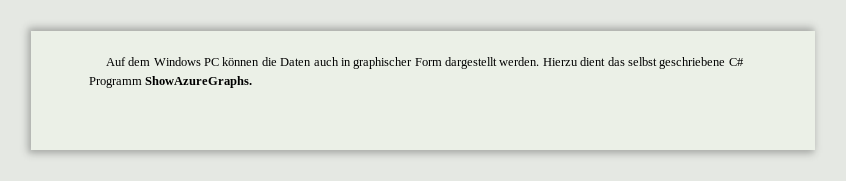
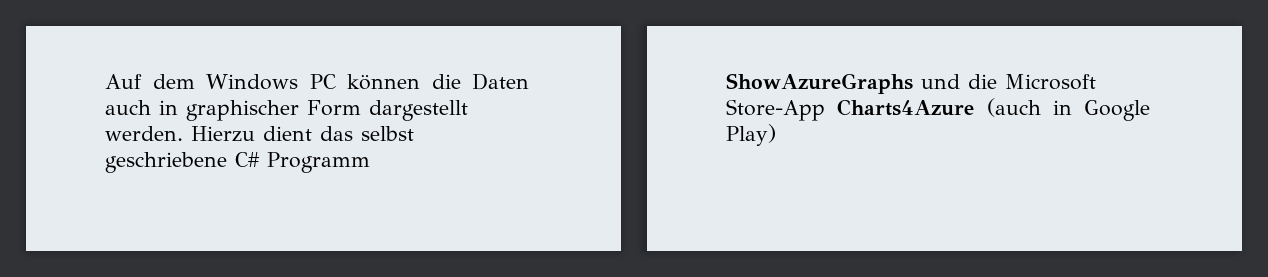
- Hierzu dient das selbst geschriebene C# Programm ShowAzureGraphs.
+ Hierzu dient das selbst geschriebene C# Programm ShowAzureGraphs und die Microsoft Store-App Charts4Azure (auch in Google Play)

